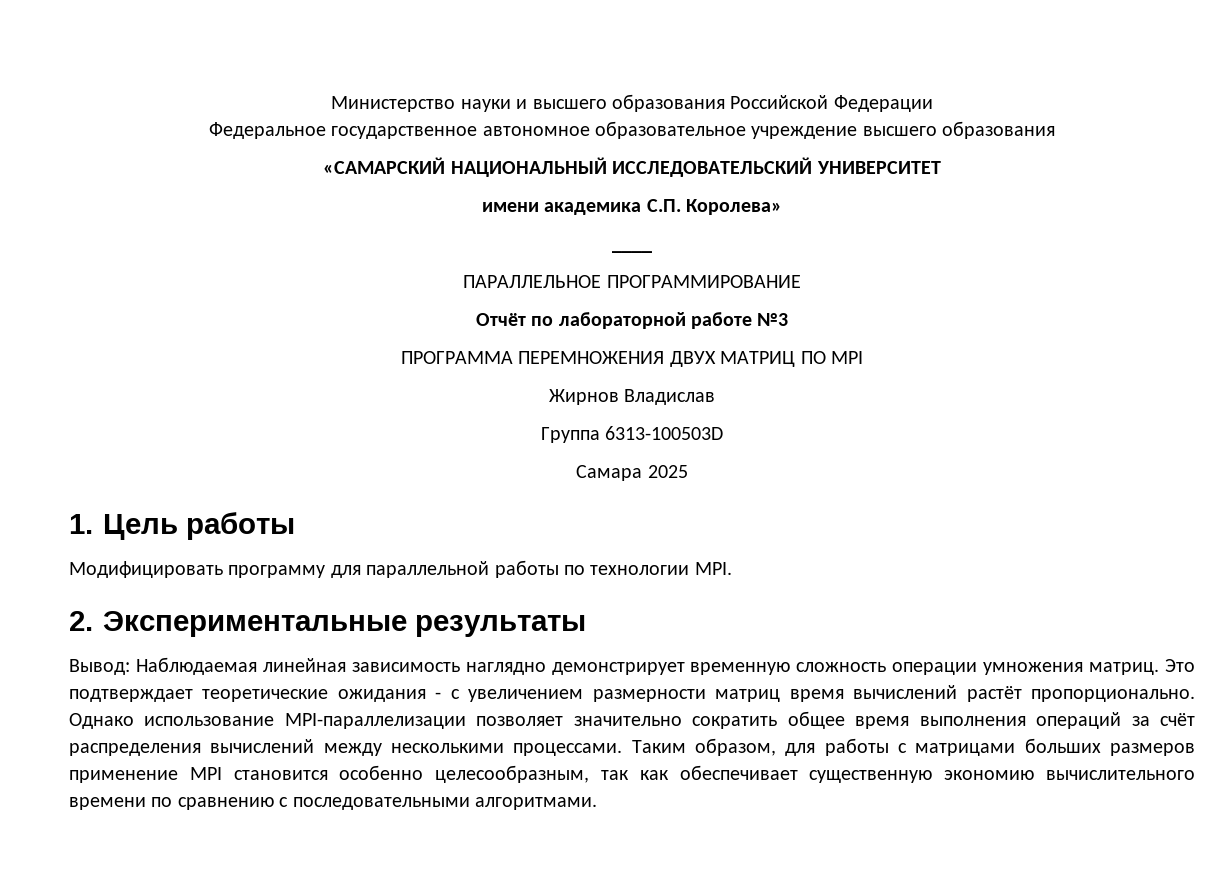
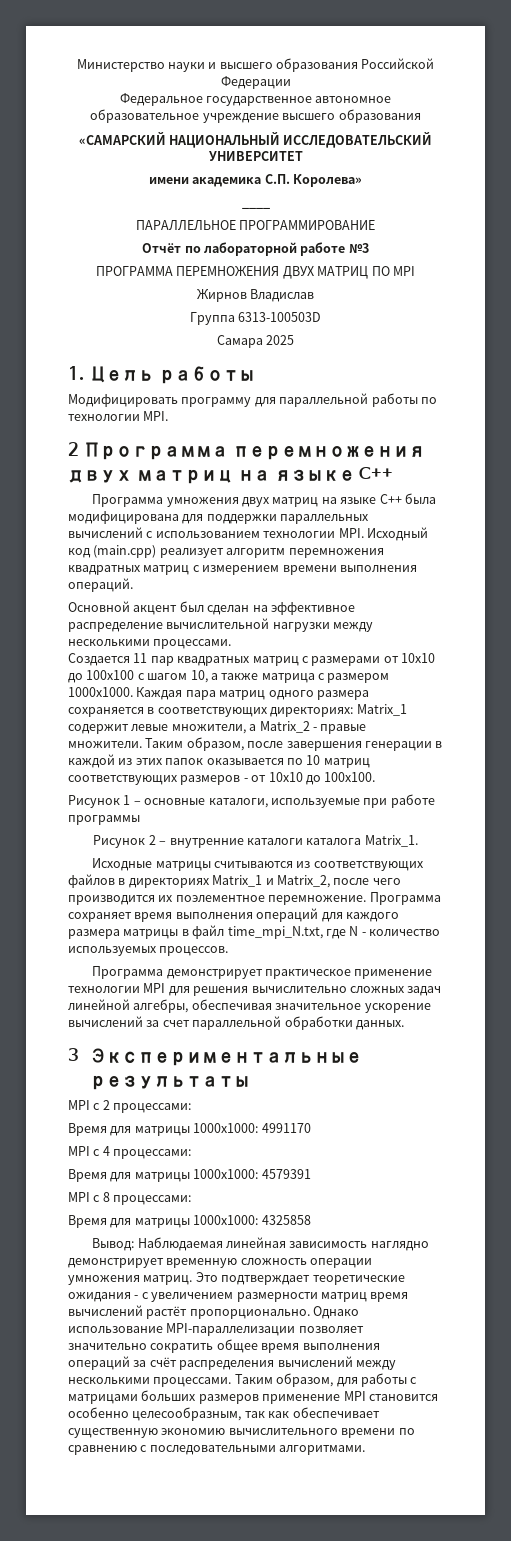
- 2. Экспериментальные результаты
+ 2 Программа перемножения двух матриц на языке C++
+ Программа умножения двух матриц на языке C++ была модифицирована для поддержки параллельных вычислений с использованием технологии MPI. Исходный код (main.cpp) реализует алгоритм перемножения квадратных матриц с измерением времени выполнения операций.
+ Основной акцент был сделан на эффективное распределение вычислительной нагрузки между несколькими процессами.
+ Создается 11 пар квадратных матриц с размерами от 10x10 до 100x100 с шагом 10, а также матрица с размером 1000x1000. Каждая пара матриц одного размера сохраняется в соответствующих директориях: Matrix_1 содержит левые множители, а Matrix_2 - правые множители. Таким образом, после завершения генерации в каждой из этих папок оказывается по 10 матриц соответствующих размеров - от 10x10 до 100x100.
+ Рисунок 1 – основные каталоги, используемые при работе программы
+ Рисунок 2 – внутренние каталоги каталога Matrix_1.
+ Исходные матрицы считываются из соответствующих файлов в директориях Matrix_1 и Matrix_2, после чего производится их поэлементное перемножение. Программа сохраняет время выполнения операций для каждого размера матрицы в файл time_mpi_N.txt, где N - количество используемых процессов.
+ Программа демонстрирует практическое применение технологии MPI для решения вычислительно сложных задач линейной алгебры, обеспечивая значительное ускорение вычислений за счет параллельной обработки данных.
+ 3 Экспериментальные результаты
+ MPI с 2 процессами:
+ Время для матрицы 1000x1000: 4991170
+ MPI с 4 процессами:
+ Время для матрицы 1000x1000: 4579391
+ MPI с 8 процессами:
+ Время для матрицы 1000x1000: 4325858

